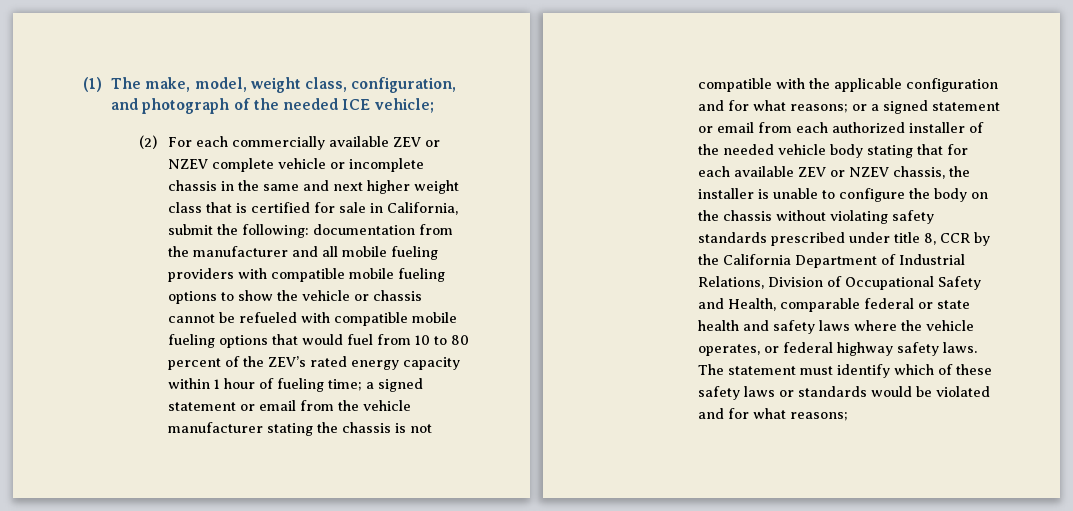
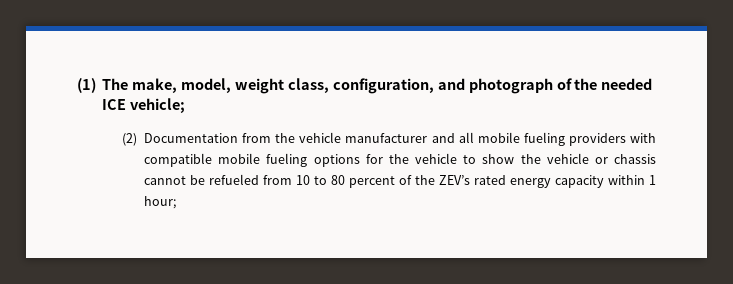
- (2) For each commercially available ZEV or NZEV complete vehicle or incomplete chassis in the same and next higher weight class that is certified for sale in California, submit the following: documentation from the manufacturer and all mobile fueling providers with compatible mobile fueling options to show the vehicle or chassis cannot be refueled with compatible mobile fueling options that would fuel from 10 to 80 percent of the ZEV’s rated energy capacity within 1 hour of fueling time; a signed statement or email from the vehicle manufacturer stating the chassis is not compatible with the applicable configuration and for what reasons; or a signed statement or email from each authorized installer of the needed vehicle body stating that for each available ZEV or NZEV chassis, the installer is unable to configure the body on the chassis without violating safety standards prescribed under title 8, CCR by the California Department of Industrial Relations, Division of Occupational Safety and Health, comparable federal or state health and safety laws where the vehicle operates, or federal highway safety laws. The statement must identify which of these safety laws or standards would be violated and for what reasons;
+ (2) Documentation from the vehicle manufacturer and all mobile fueling providers with compatible mobile fueling options for the vehicle to show the vehicle or chassis cannot be refueled from 10 to 80 percent of the ZEV’s rated energy capacity within 1 hour;

